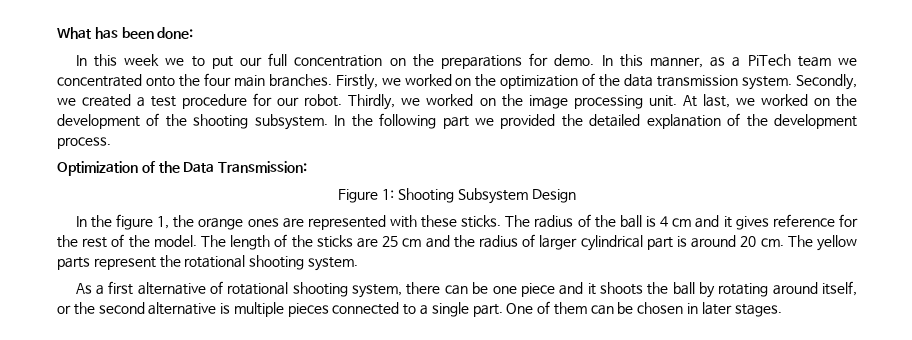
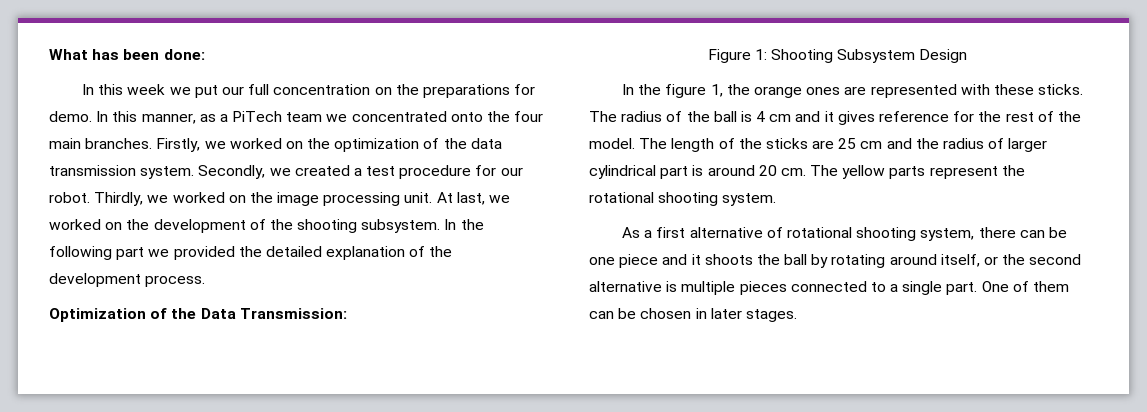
- In this week we to put our full concentration on the preparations for demo.
+ In this week we put our full concentration on the preparations for demo.

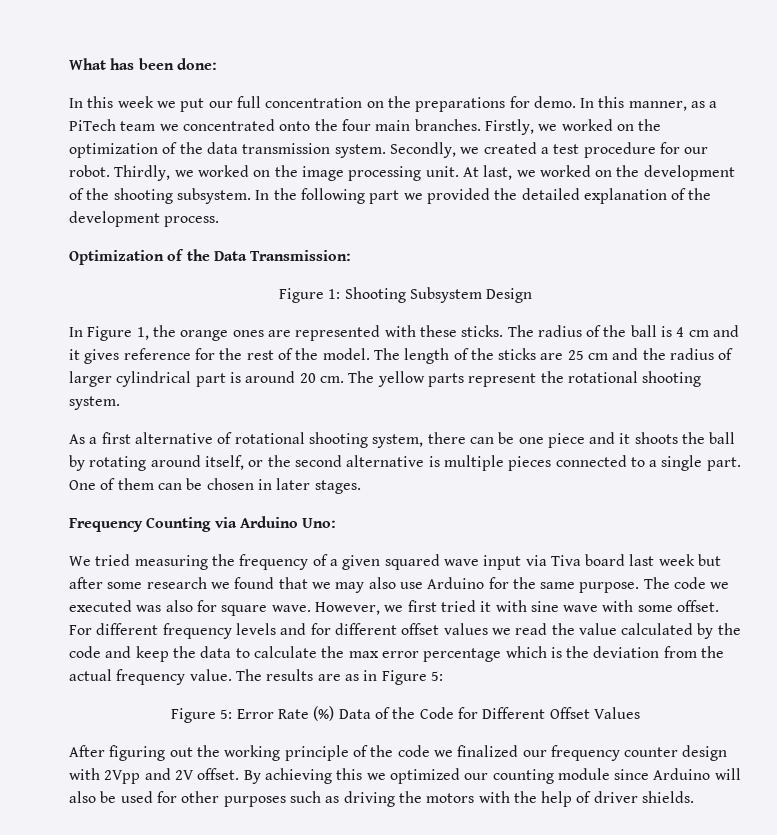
- In the figure 1, the orange ones are represented with these sticks.
+ In Figure 1, the orange ones are represented with these sticks.
+ Frequency Counting via Arduino Uno:
+ We tried measuring the frequency of a given squared wave input via Tiva board last week but after some research we found that we may also use Arduino for the same purpose. The code we executed was also for square wave. However, we first tried it with sine wave with some offset. For different frequency levels and for different offset values we read the value calculated by the code and keep the data to calculate the max error percentage which is the deviation from the actual frequency value. The results are as in Figure 5:
+ Figure 5: Error Rate (%) Data of the Code for Different Offset Values
+ After figuring out the working principle of the code we finalized our frequency counter design with 2Vpp and 2V offset. By achieving this we optimized our counting module since Arduino will also be used for other purposes such as driving the motors with the help of driver shields.

